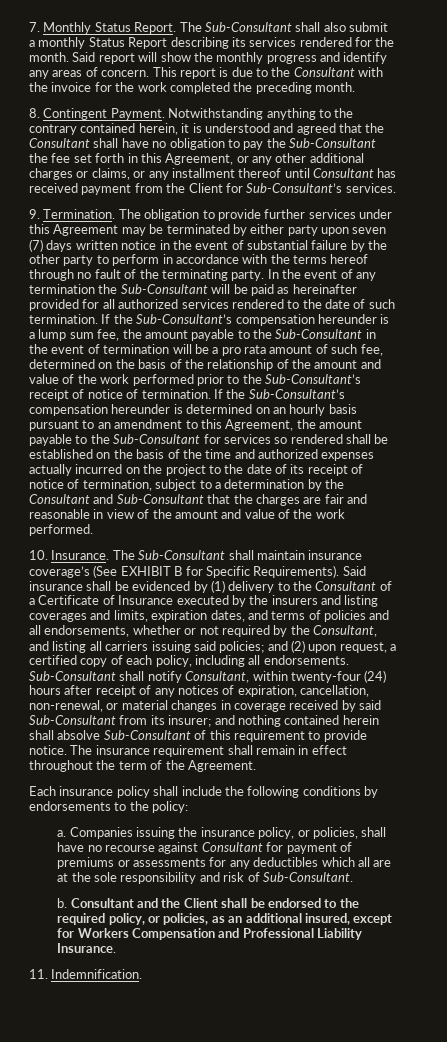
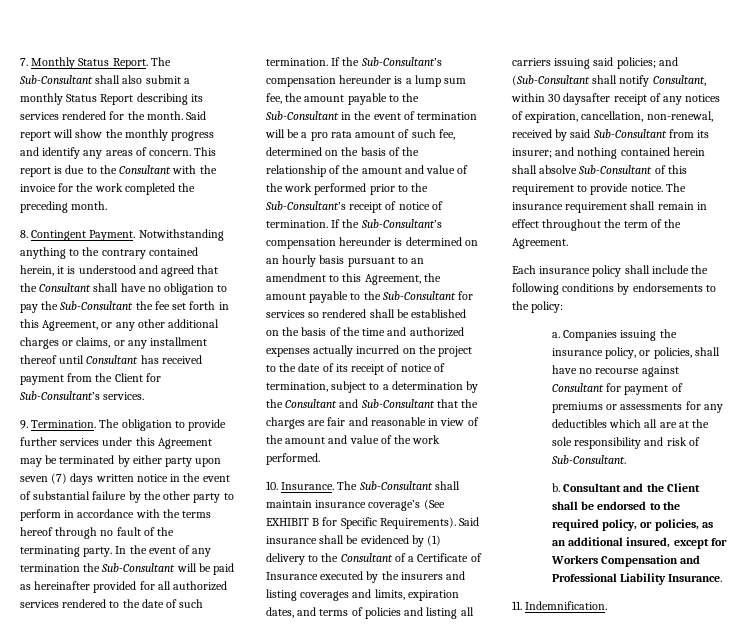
- Said insurance shall be evidenced by (1) delivery to the Consultant of a Certificate of Insurance executed by the insurers and listing coverages and limits, expiration dates, and terms of policies and all endorsements, whether or not required by the Consultant, and listing all carriers issuing said policies;
+ Said insurance shall be evidenced by (1) delivery to the Consultant of a Certificate of Insurance executed by the insurers and listing coverages and limits, expiration dates, and terms of policies and listing all carriers issuing said policies;
- and (2) upon request, a certified copy of each policy, including all endorsements. Sub-Consultant shall notify Consultant, within twenty-four (24) hours after receipt of any notices of expiration, cancellation, non-renewal, or material changes in coverage received by said Sub-Consultant from its insurer;
+ and (Sub-Consultant shall notify Consultant, within 30 daysafter receipt of any notices of expiration, cancellation, non-renewal, received by said Sub-Consultant from its insurer;

